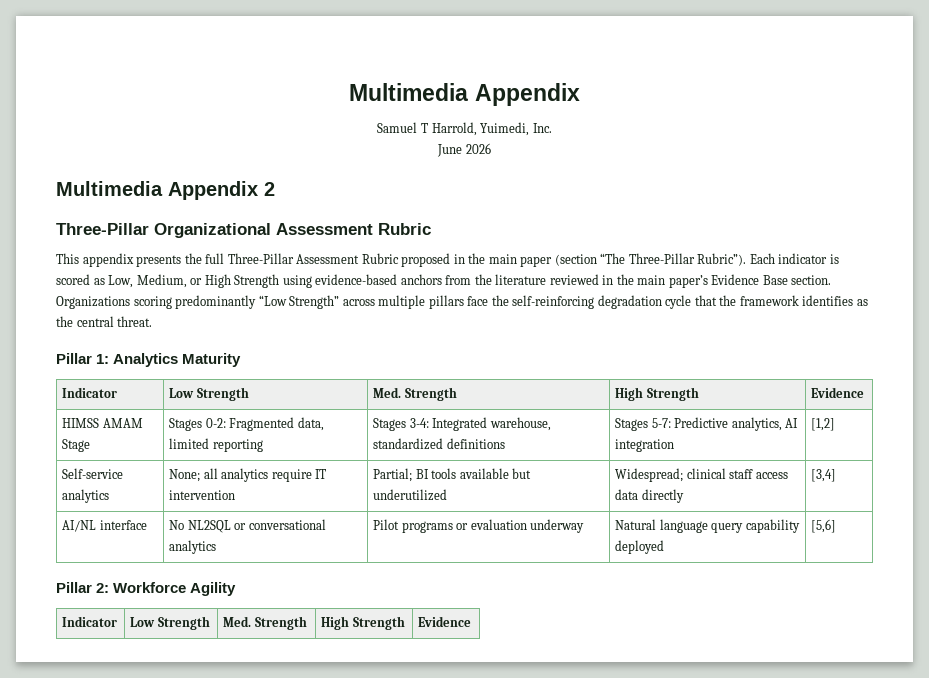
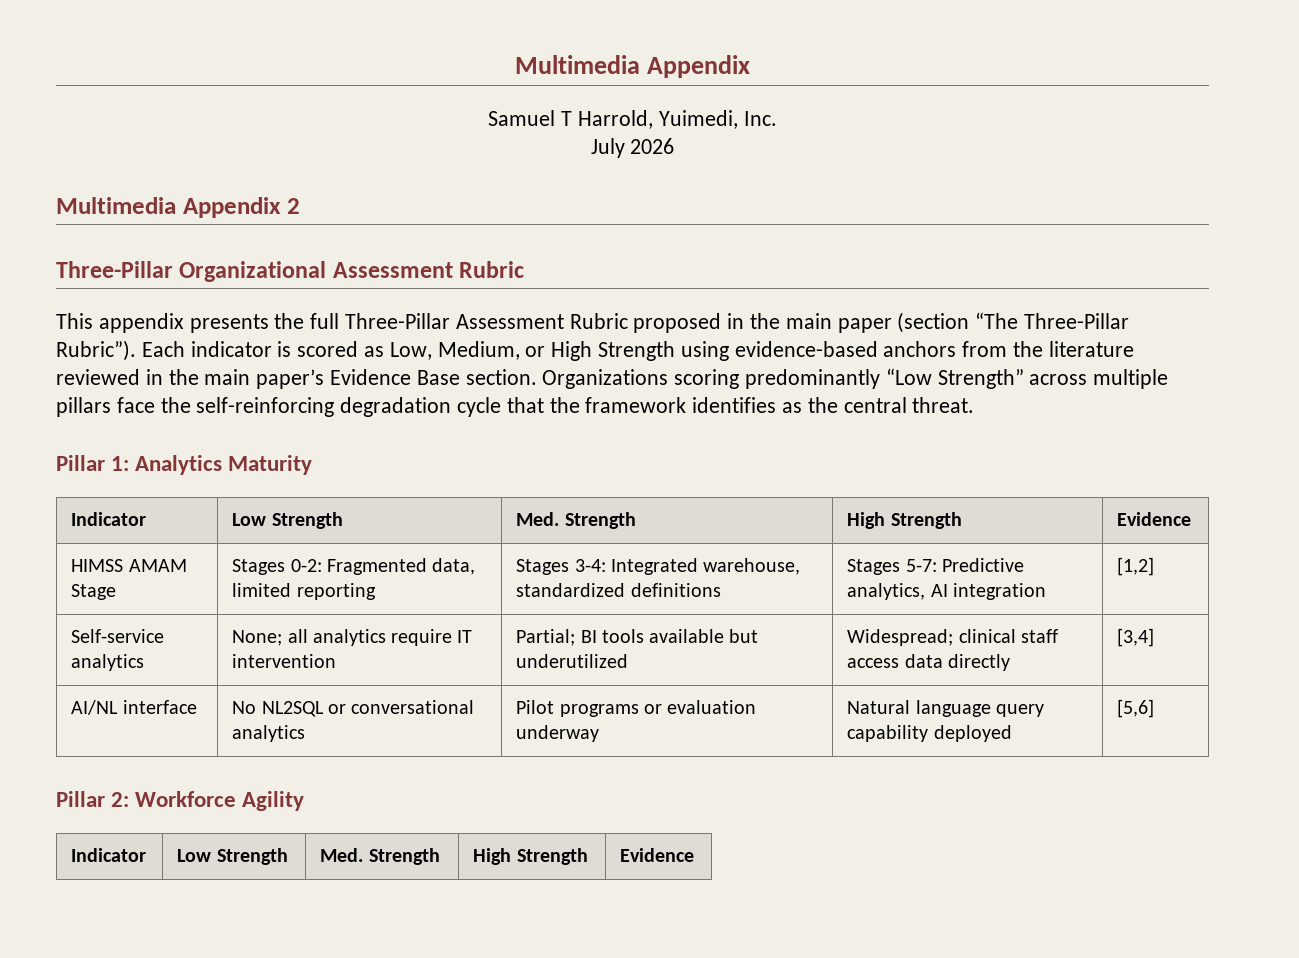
- June 2026
+ July 2026

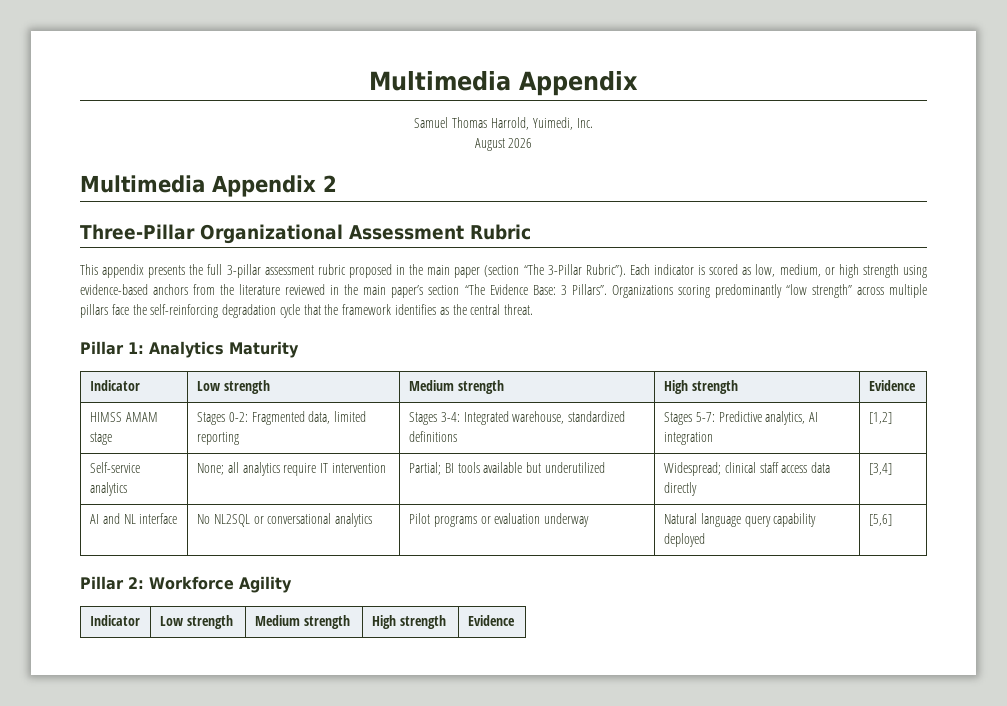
- Samuel T Harrold, Yuimedi, Inc.
+ Samuel Thomas Harrold, Yuimedi, Inc.
- July 2026
+ August 2026
- This appendix presents the full Three-Pillar Assessment Rubric proposed in the main paper (section “The Three-Pillar Rubric”).
+ This appendix presents the full 3-pillar assessment rubric proposed in the main paper (section “The 3-Pillar Rubric”).
- Each indicator is scored as Low, Medium, or High Strength using evidence-based anchors from the literature reviewed in the main paper’s Evidence Base section.
+ Each indicator is scored as low, medium, or high strength using evidence-based anchors from the literature reviewed in the main paper’s section “The Evidence Base: 3 Pillars”.
- Organizations scoring predominantly “Low Strength” across multiple pillars face the self-reinforcing degradation cycle that the framework identifies as the central threat.
+ Organizations scoring predominantly “low strength” across multiple pillars face the self-reinforcing degradation cycle that the framework identifies as the central threat.
  Pillar 1: Analytics Maturity
- Indicator | Low Strength | Med. Strength | High Strength | Evidence
+ Indicator | Low strength | Medium strength | High strength | Evidence
- HIMSS AMAM Stage | Stages 0-2: Fragmented data, limited reporting | Stages 3-4: Integrated warehouse, standardized definitions | Stages 5-7: Predictive analytics, AI integration | [1,2]
+ HIMSS AMAM stage | Stages 0-2: Fragmented data, limited reporting | Stages 3-4: Integrated warehouse, standardized definitions | Stages 5-7: Predictive analytics, AI integration | [1,2]
- AI/NL interface | No NL2SQL or conversational analytics | Pilot programs or evaluation underway | Natural language query capability deployed | [5,6]
+ AI and NL interface | No NL2SQL or conversational analytics | Pilot programs or evaluation underway | Natural language query capability deployed | [5,6]
  Pillar 2: Workforce Agility
- Indicator | Low Strength | Med. Strength | High Strength | Evidence
+ Indicator | Low strength | Medium strength | High strength | Evidence

